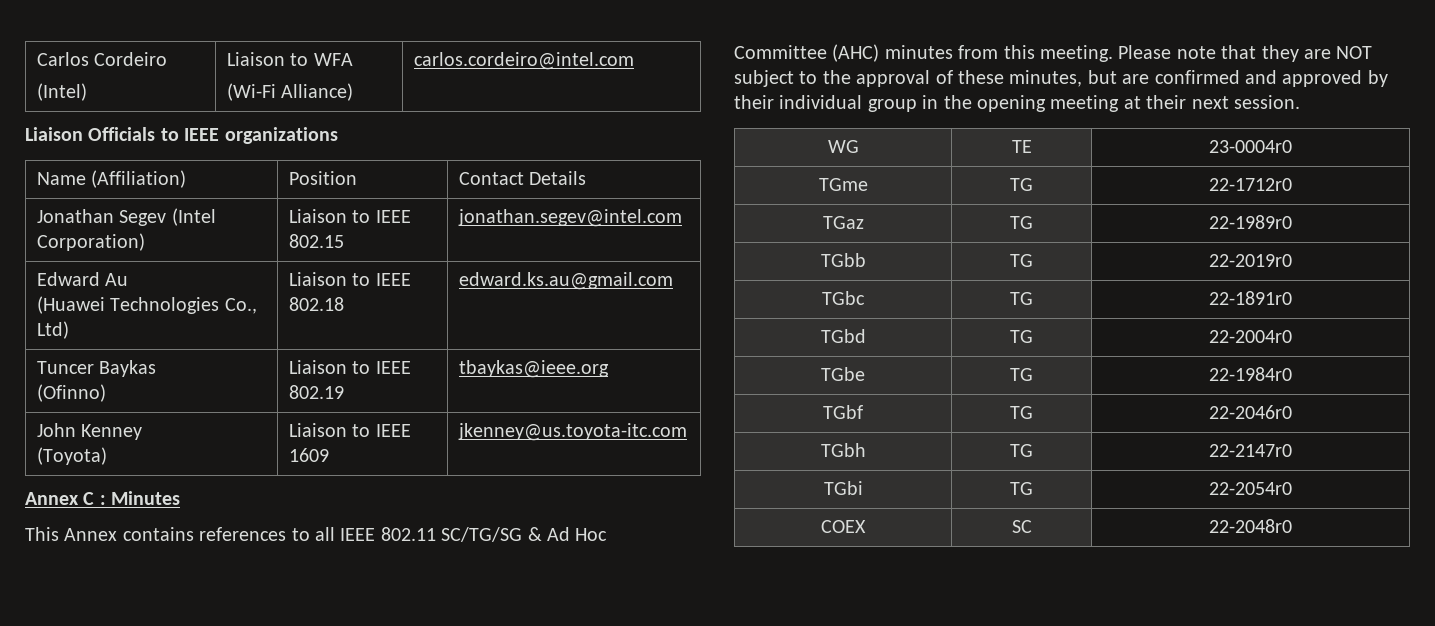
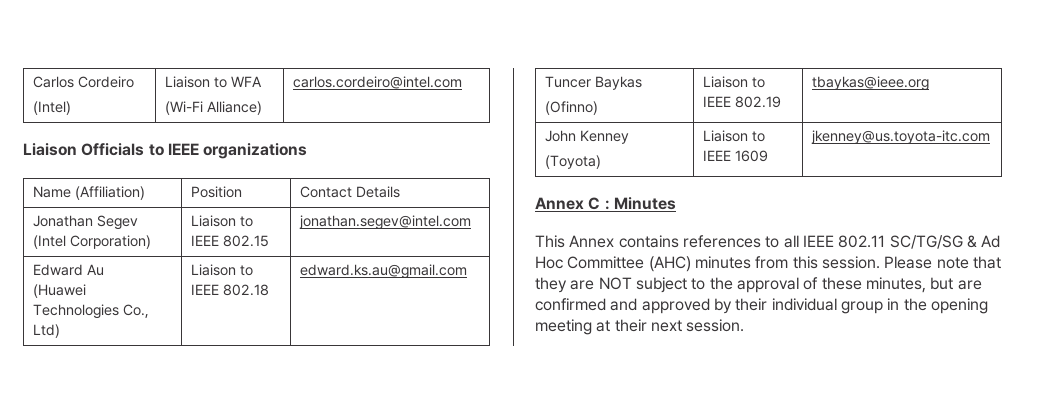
- This Annex contains references to all IEEE 802.11 SC/TG/SG & Ad Hoc Committee (AHC) minutes from this meeting.
+ This Annex contains references to all IEEE 802.11 SC/TG/SG & Ad Hoc Committee (AHC) minutes from this session.
- WG | TE | 23-0004r0
- TGme | TG | 22-1712r0
- TGaz | TG | 22-1989r0
- TGbb | TG | 22-2019r0
- TGbc | TG | 22-1891r0
- TGbd | TG | 22-2004r0
- TGbe | TG | 22-1984r0
- TGbf | TG | 22-2046r0
- TGbh | TG | 22-2147r0
- TGbi | TG | 22-2054r0
- COEX | SC | 22-2048r0

